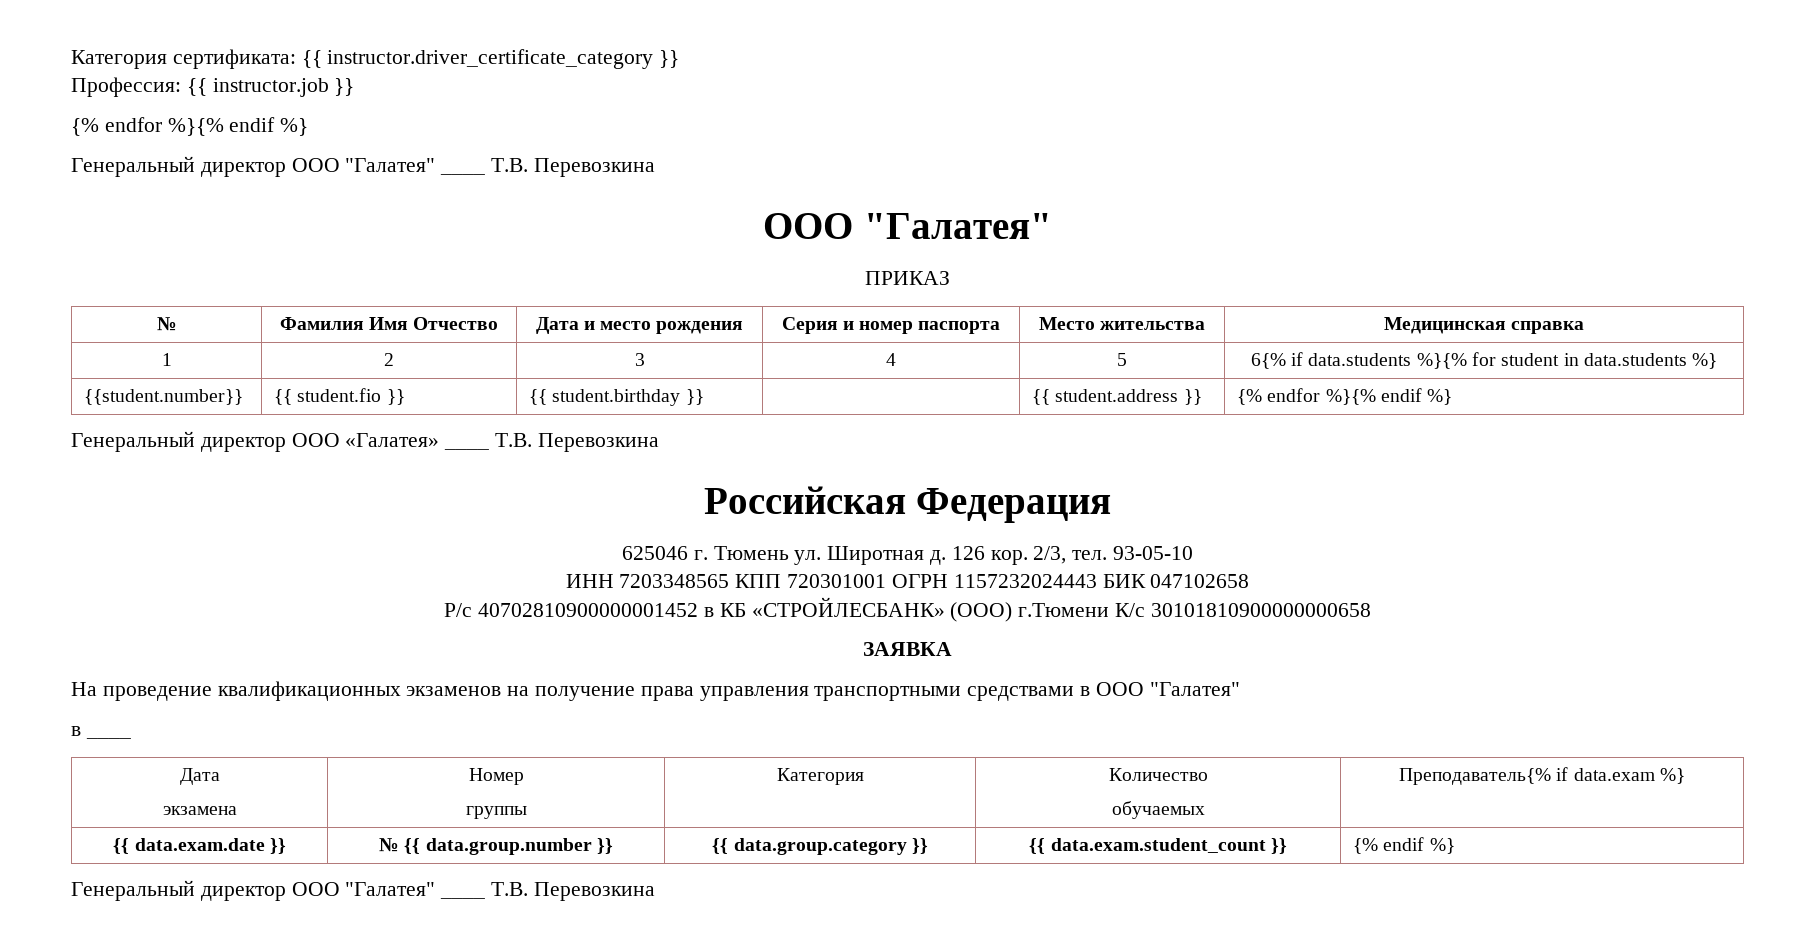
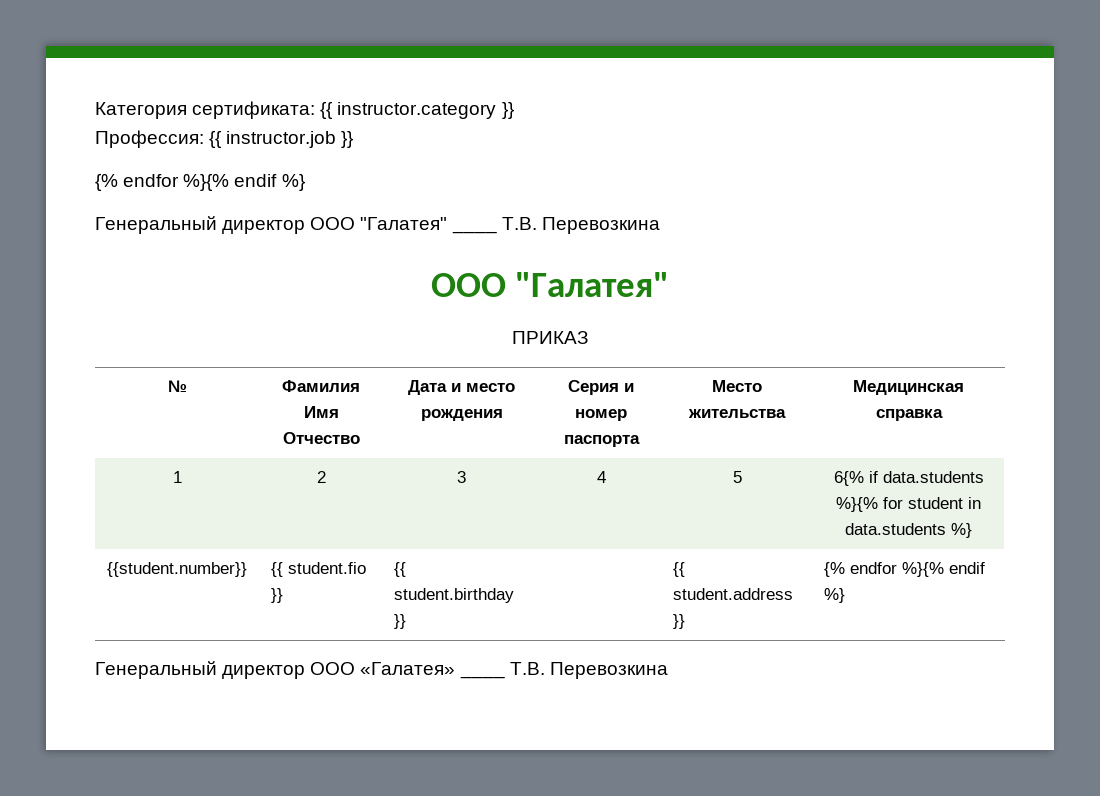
- Категория сертификата: {{ instructor.driver_certificate_category }}
+ Категория сертификата: {{ instructor.category }}
- Российская Федерация
- 625046 г. Тюмень ул. Широтная д. 126 кор. 2/3, тел. 93-05-10
- ИНН 7203348565 КПП 720301001 ОГРН 1157232024443 БИК 047102658
- Р/с 40702810900000001452 в КБ «СТРОЙЛЕСБАНК» (ООО) г.Тюмени К/с 30101810900000000658
- ЗАЯВКА
- На проведение квалификационных экзаменов на получение права управления транспортными средствами в ООО "Галатея"
- в ____
- Дата
- экзамена | Номер
- группы | Категория | Количество
- обучаемых | Преподаватель{% if data.exam %}
- {{ data.exam.date }} | № {{ data.group.number }} | {{ data.group.category }} | {{ data.exam.student_count }} | {% endif %}
- Генеральный директор ООО "Галатея" ____ Т.В. Перевозкина

